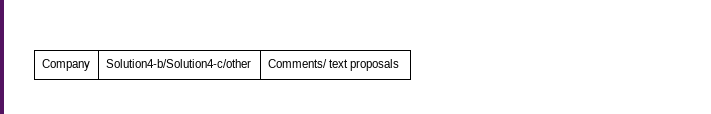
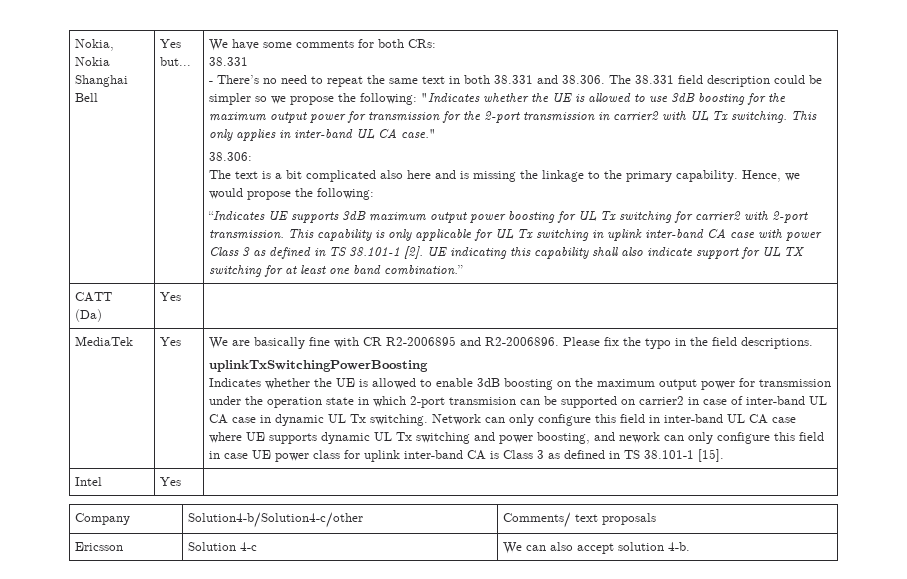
+ Nokia, Nokia Shanghai Bell | Yes but... | We have some comments for both CRs:
+ 38.331
+ - There’s no need to repeat the same text in both 38.331 and 38.306. The 38.331 field description could be simpler so we propose the following: "Indicates whether the UE is allowed to use 3dB boosting for the maximum output power for transmission for the 2-port transmission in carrier2 with UL Tx switching. This only applies in inter-band UL CA case."
+ 38.306:
+ The text is a bit complicated also here and is missing the linkage to the primary capability. Hence, we would propose the following:
+ “Indicates UE supports 3dB maximum output power boosting for UL Tx switching for carrier2 with 2-port transmission. This capability is only applicable for UL Tx switching in uplink inter-band CA case with power Class 3 as defined in TS 38.101-1 [2]. UE indicating this capability shall also indicate support for UL TX switching for at least one band combination.”
+ CATT
+ (Da) | Yes |
+ MediaTek | Yes | We are basically fine with CR R2-2006895 and R2-2006896. Please fix the typo in the field descriptions.
+ uplinkTxSwitchingPowerBoosting
+ Indicates whether the UE is allowed to enable 3dB boosting on the maximum output power for transmission under the operation state in which 2-port transmision can be supported on carrier2 in case of inter-band UL CA case in dynamic UL Tx switching. Network can only configure this field in inter-band UL CA case where UE supports dynamic UL Tx switching and power boosting, and nework can only configure this field in case UE power class for uplink inter-band CA is Class 3 as defined in TS 38.101-1 [15].
+ Intel | Yes |
+ Ericsson | Solution 4-c | We can also accept solution 4-b.

